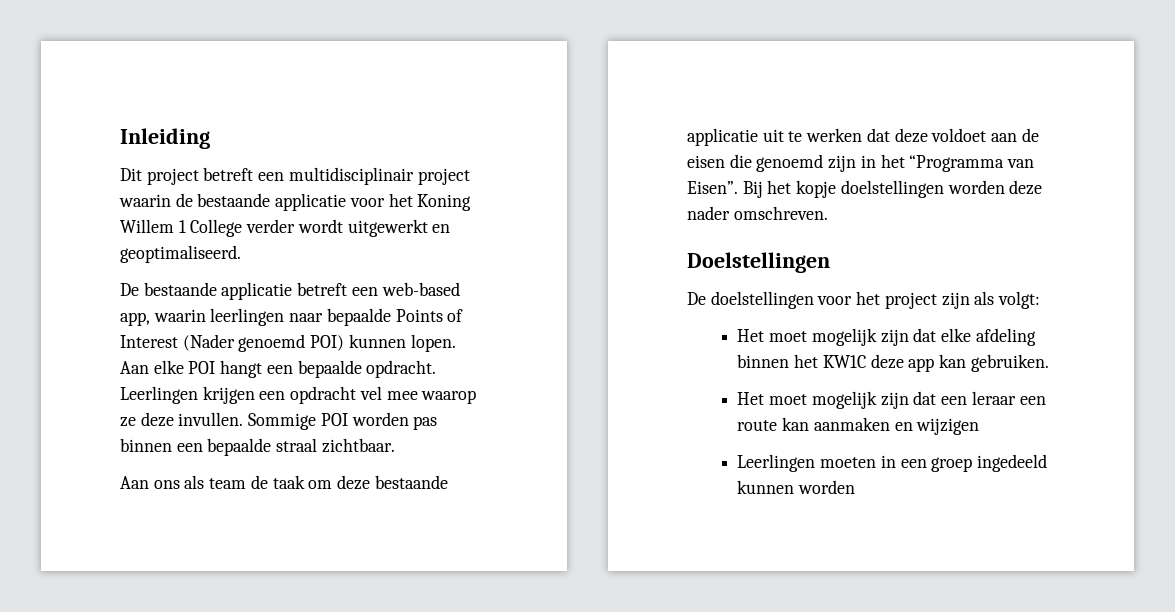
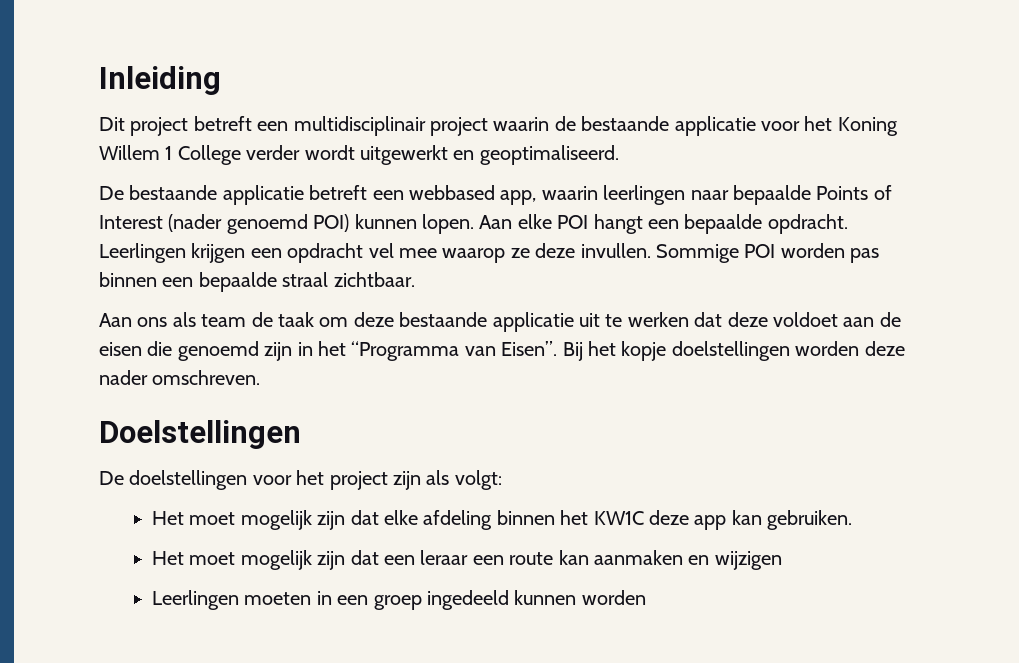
- De bestaande applicatie betreft een web-based app, waarin leerlingen naar bepaalde Points of Interest (Nader genoemd POI) kunnen lopen.
+ De bestaande applicatie betreft een webbased app, waarin leerlingen naar bepaalde Points of Interest (nader genoemd POI) kunnen lopen.

